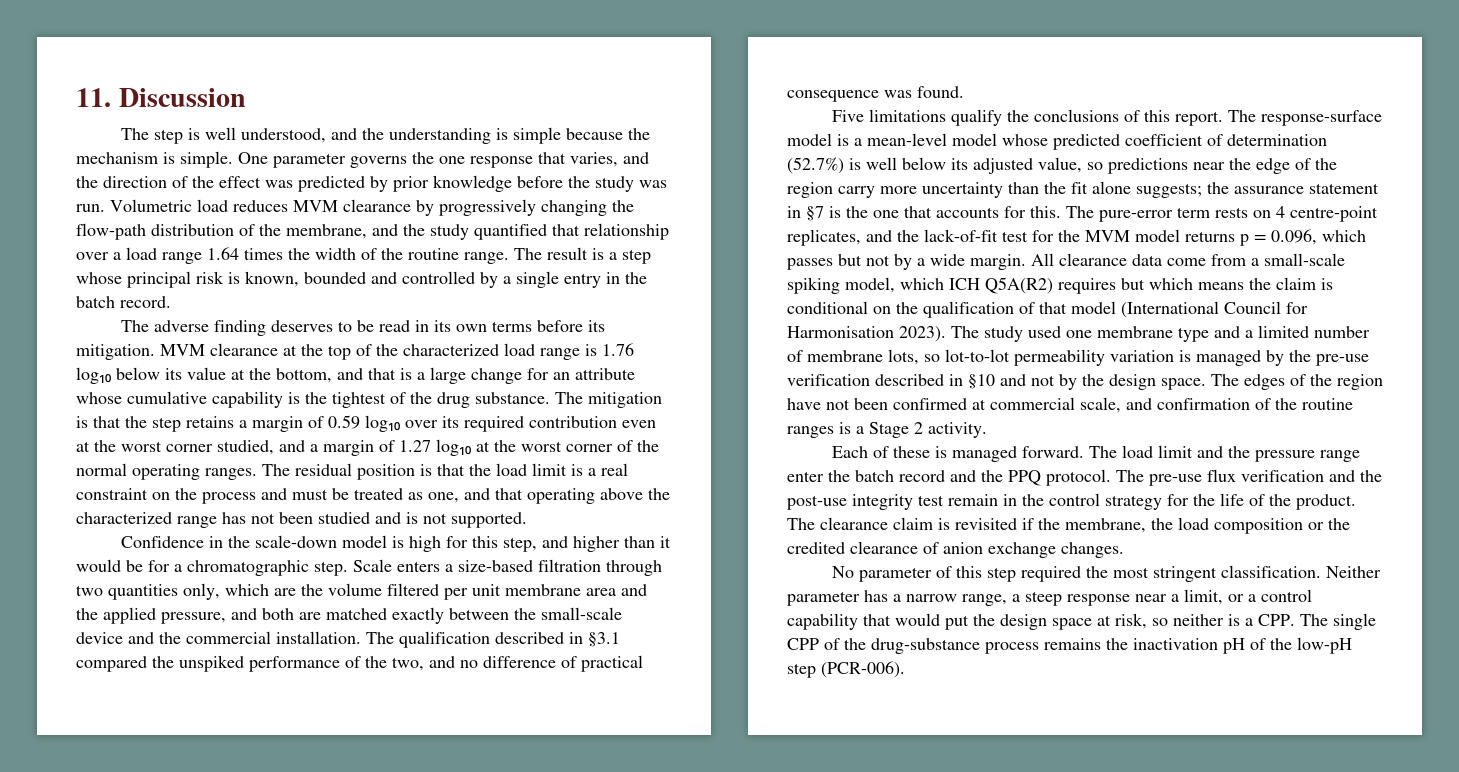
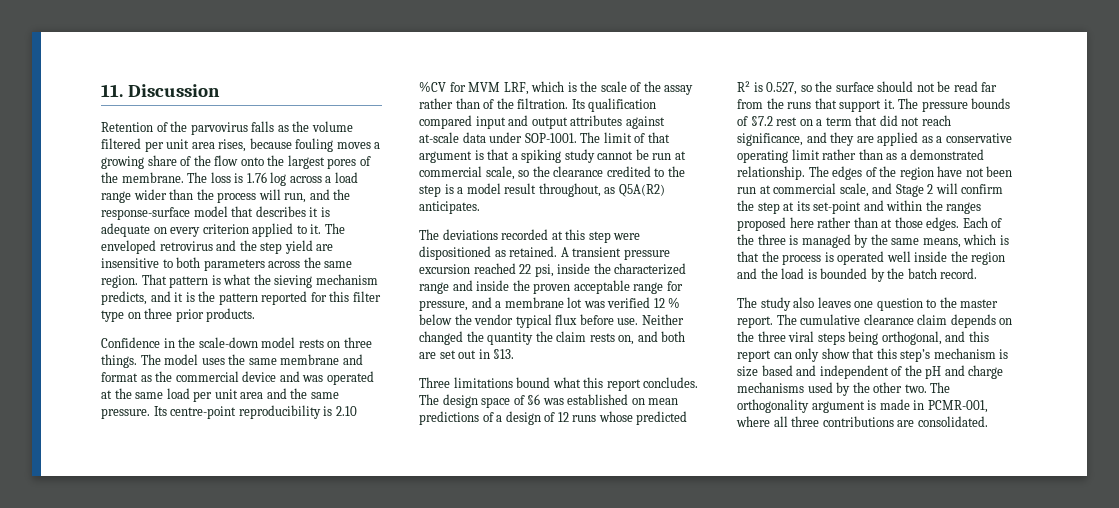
- The step is well understood, and the understanding is simple because the mechanism is simple. One parameter governs the one response that varies, and the direction of the effect was predicted by prior knowledge before the study was run. Volumetric load reduces MVM clearance by progressively changing the flow-path distribution of the membrane, and the study quantified that relationship over a load range 1.64 times the width of the routine range. The result is a step whose principal risk is known, bounded and controlled by a single entry in the batch record.
- The adverse finding deserves to be read in its own terms before its mitigation. MVM clearance at the top of the characterized load range is 1.76 log₁₀ below its value at the bottom, and that is a large change for an attribute whose cumulative capability is the tightest of the drug substance. The mitigation is that the step retains a margin of 0.59 log₁₀ over its required contribution even at the worst corner studied, and a margin of 1.27 log₁₀ at the worst corner of the normal operating ranges. The residual position is that the load limit is a real constraint on the process and must be treated as one, and that operating above the characterized range has not been studied and is not supported.
+ Retention of the parvovirus falls as the volume filtered per unit area rises, because fouling moves a growing share of the flow onto the largest pores of the membrane. The loss is 1.76 log across a load range wider than the process will run, and the response-surface model that describes it is adequate on every criterion applied to it. The enveloped retrovirus and the step yield are insensitive to both parameters across the same region. That pattern is what the sieving mechanism predicts, and it is the pattern reported for this filter type on three prior products.
- Confidence in the scale-down model is high for this step, and higher than it would be for a chromatographic step. Scale enters a size-based filtration through two quantities only, which are the volume filtered per unit membrane area and the applied pressure, and both are matched exactly between the small-scale device and the commercial installation. The qualification described in §3.1 compared the unspiked performance of the two, and no difference of practical consequence was found.
- Five limitations qualify the conclusions of this report. The response-surface model is a mean-level model whose predicted coefficient of determination (52.7%) is well below its adjusted value, so predictions near the edge of the region carry more uncertainty than the fit alone suggests; the assurance statement in §7 is the one that accounts for this. The pure-error term rests on 4 centre-point replicates, and the lack-of-fit test for the MVM model returns p = 0.096, which passes but not by a wide margin. All clearance data come from a small-scale spiking model, which ICH Q5A(R2) requires but which means the claim is conditional on the qualification of that model (International Council for Harmonisation 2023). The study used one membrane type and a limited number of membrane lots, so lot-to-lot permeability variation is managed by the pre-use verification described in §10 and not by the design space.
+ Confidence in the scale-down model rests on three things. The model uses the same membrane and format as the commercial device and was operated at the same load per unit area and the same pressure. Its centre-point reproducibility is 2.10 %CV for MVM LRF, which is the scale of the assay rather than of the filtration. Its qualification compared input and output attributes against at-scale data under SOP-1001. The limit of that argument is that a spiking study cannot be run at commercial scale, so the clearance credited to the step is a model result throughout, as Q5A(R2) anticipates.
+ The deviations recorded at this step were dispositioned as retained. A transient pressure excursion reached 22 psi, inside the characterized range and inside the proven acceptable range for pressure, and a membrane lot was verified 12 % below the vendor typical flux before use. Neither changed the quantity the claim rests on, and both are set out in §13.
+ Three limitations bound what this report concludes. The design space of §6 was established on mean predictions of a design of 12 runs whose predicted R² is 0.527, so the surface should not be read far from the runs that support it. The pressure bounds of §7.2 rest on a term that did not reach significance, and they are applied as a conservative operating limit rather than as a demonstrated relationship.
- The edges of the region have not been confirmed at commercial scale, and confirmation of the routine ranges is a Stage 2 activity.
- Each of these is managed forward. The load limit and the pressure range enter the batch record and the PPQ protocol. The pre-use flux verification and the post-use integrity test remain in the control strategy for the life of the product. The clearance claim is revisited if the membrane, the load composition or the credited clearance of anion exchange changes.
- No parameter of this step required the most stringent classification. Neither parameter has a narrow range, a steep response near a limit, or a control capability that would put the design space at risk, so neither is a CPP. The single CPP of the drug-substance process remains the inactivation pH of the low-pH step (PCR-006).
+ The edges of the region have not been run at commercial scale, and Stage 2 will confirm the step at its set-point and within the ranges proposed here rather than at those edges. Each of the three is managed by the same means, which is that the process is operated well inside the region and the load is bounded by the batch record.
+ The study also leaves one question to the master report. The cumulative clearance claim depends on the three viral steps being orthogonal, and this report can only show that this step’s mechanism is size based and independent of the pH and charge mechanisms used by the other two. The orthogonality argument is made in PCMR-001, where all three contributions are consolidated.

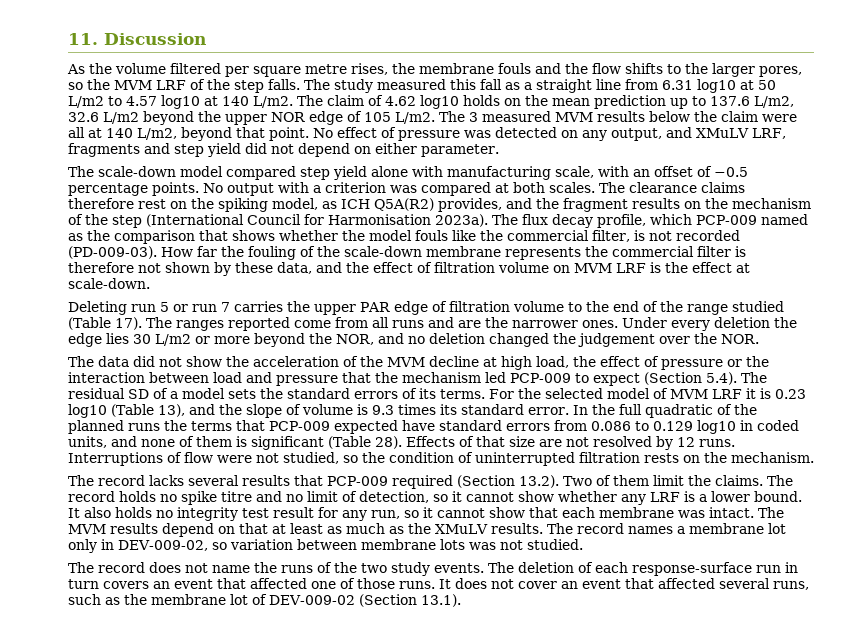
- Retention of the parvovirus falls as the volume filtered per unit area rises, because fouling moves a growing share of the flow onto the largest pores of the membrane. The loss is 1.76 log across a load range wider than the process will run, and the response-surface model that describes it is adequate on every criterion applied to it. The enveloped retrovirus and the step yield are insensitive to both parameters across the same region. That pattern is what the sieving mechanism predicts, and it is the pattern reported for this filter type on three prior products.
- Confidence in the scale-down model rests on three things. The model uses the same membrane and format as the commercial device and was operated at the same load per unit area and the same pressure. Its centre-point reproducibility is 2.10 %CV for MVM LRF, which is the scale of the assay rather than of the filtration. Its qualification compared input and output attributes against at-scale data under SOP-1001. The limit of that argument is that a spiking study cannot be run at commercial scale, so the clearance credited to the step is a model result throughout, as Q5A(R2) anticipates.
- The deviations recorded at this step were dispositioned as retained. A transient pressure excursion reached 22 psi, inside the characterized range and inside the proven acceptable range for pressure, and a membrane lot was verified 12 % below the vendor typical flux before use. Neither changed the quantity the claim rests on, and both are set out in §13.
- Three limitations bound what this report concludes. The design space of §6 was established on mean predictions of a design of 12 runs whose predicted R² is 0.527, so the surface should not be read far from the runs that support it. The pressure bounds of §7.2 rest on a term that did not reach significance, and they are applied as a conservative operating limit rather than as a demonstrated relationship. The edges of the region have not been run at commercial scale, and Stage 2 will confirm the step at its set-point and within the ranges proposed here rather than at those edges. Each of the three is managed by the same means, which is that the process is operated well inside the region and the load is bounded by the batch record.
- The study also leaves one question to the master report. The cumulative clearance claim depends on the three viral steps being orthogonal, and this report can only show that this step’s mechanism is size based and independent of the pH and charge mechanisms used by the other two. The orthogonality argument is made in PCMR-001, where all three contributions are consolidated.
+ As the volume filtered per square metre rises, the membrane fouls and the flow shifts to the larger pores, so the MVM LRF of the step falls. The study measured this fall as a straight line from 6.31 log10 at 50 L/m2 to 4.57 log10 at 140 L/m2. The claim of 4.62 log10 holds on the mean prediction up to 137.6 L/m2, 32.6 L/m2 beyond the upper NOR edge of 105 L/m2. The 3 measured MVM results below the claim were all at 140 L/m2, beyond that point. No effect of pressure was detected on any output, and XMuLV LRF, fragments and step yield did not depend on either parameter.
+ The scale-down model compared step yield alone with manufacturing scale, with an offset of −0.5 percentage points. No output with a criterion was compared at both scales. The clearance claims therefore rest on the spiking model, as ICH Q5A(R2) provides, and the fragment results on the mechanism of the step (International Council for Harmonisation 2023a). The flux decay profile, which PCP-009 named as the comparison that shows whether the model fouls like the commercial filter, is not recorded (PD-009-03). How far the fouling of the scale-down membrane represents the commercial filter is therefore not shown by these data, and the effect of filtration volume on MVM LRF is the effect at scale-down.
+ Deleting run 5 or run 7 carries the upper PAR edge of filtration volume to the end of the range studied (Table 17). The ranges reported come from all runs and are the narrower ones. Under every deletion the edge lies 30 L/m2 or more beyond the NOR, and no deletion changed the judgement over the NOR.
+ The data did not show the acceleration of the MVM decline at high load, the effect of pressure or the interaction between load and pressure that the mechanism led PCP-009 to expect (Section 5.4). The residual SD of a model sets the standard errors of its terms. For the selected model of MVM LRF it is 0.23 log10 (Table 13), and the slope of volume is 9.3 times its standard error. In the full quadratic of the planned runs the terms that PCP-009 expected have standard errors from 0.086 to 0.129 log10 in coded units, and none of them is significant (Table 28). Effects of that size are not resolved by 12 runs. Interruptions of flow were not studied, so the condition of uninterrupted filtration rests on the mechanism.
+ The record lacks several results that PCP-009 required (Section 13.2). Two of them limit the claims. The record holds no spike titre and no limit of detection, so it cannot show whether any LRF is a lower bound. It also holds no integrity test result for any run, so it cannot show that each membrane was intact. The MVM results depend on that at least as much as the XMuLV results. The record names a membrane lot only in DEV-009-02, so variation between membrane lots was not studied.
+ The record does not name the runs of the two study events. The deletion of each response-surface run in turn covers an event that affected one of those runs. It does not cover an event that affected several runs, such as the membrane lot of DEV-009-02 (Section 13.1).

